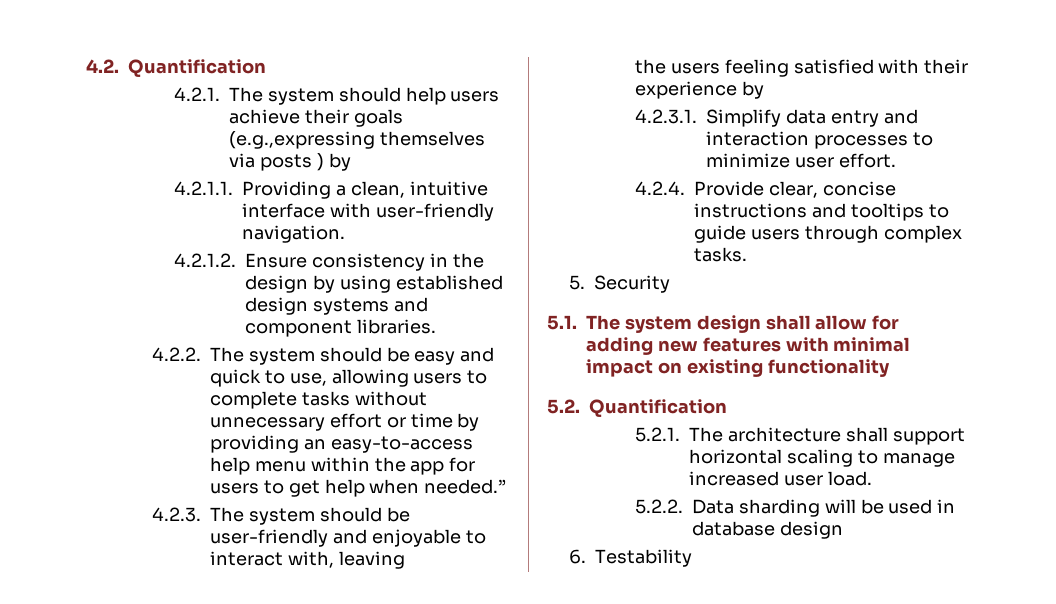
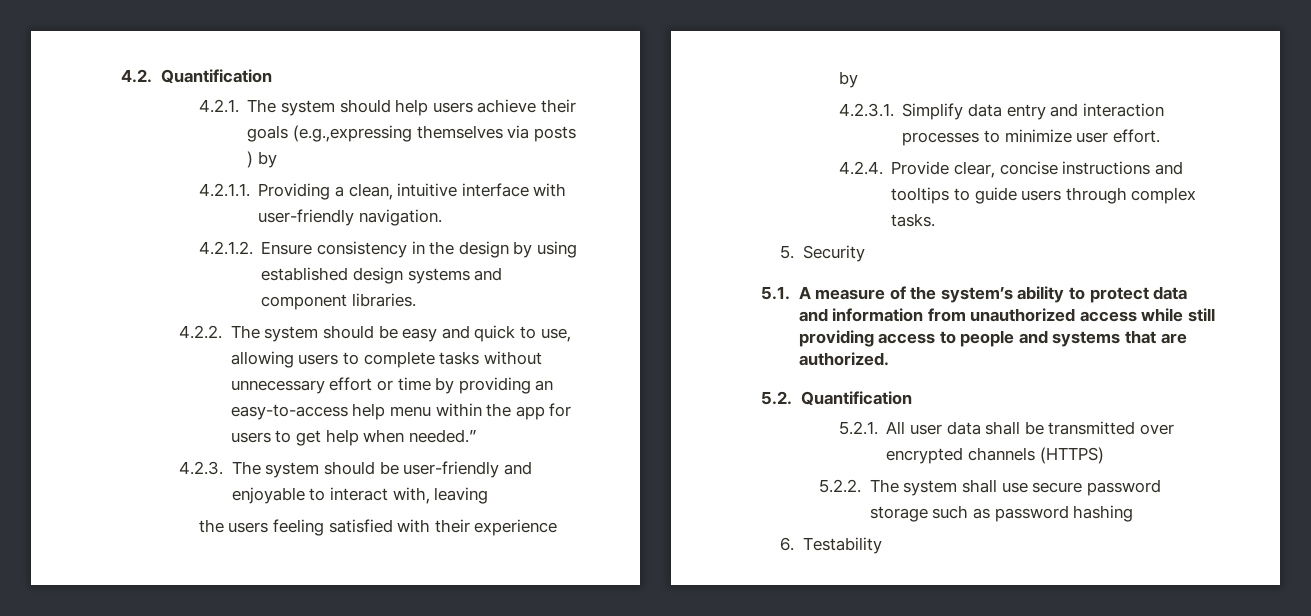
- 5.1. The system design shall allow for adding new features with minimal impact on existing functionality
+ 5.1. A measure of the system’s ability to protect data and information from unauthorized access while still providing access to people and systems that are authorized.
  5.2. Quantification
- 5.2.1. The architecture shall support horizontal scaling to manage increased user load.
- 5.2.2. Data sharding will be used in database design
+ 5.2.1. All user data shall be transmitted over encrypted channels (HTTPS)
+ 5.2.2. The system shall use secure password storage such as password hashing

